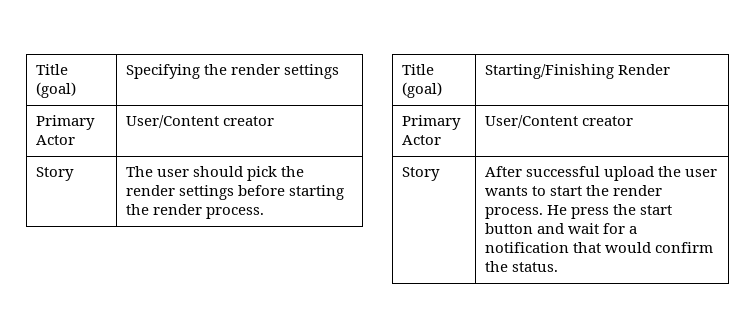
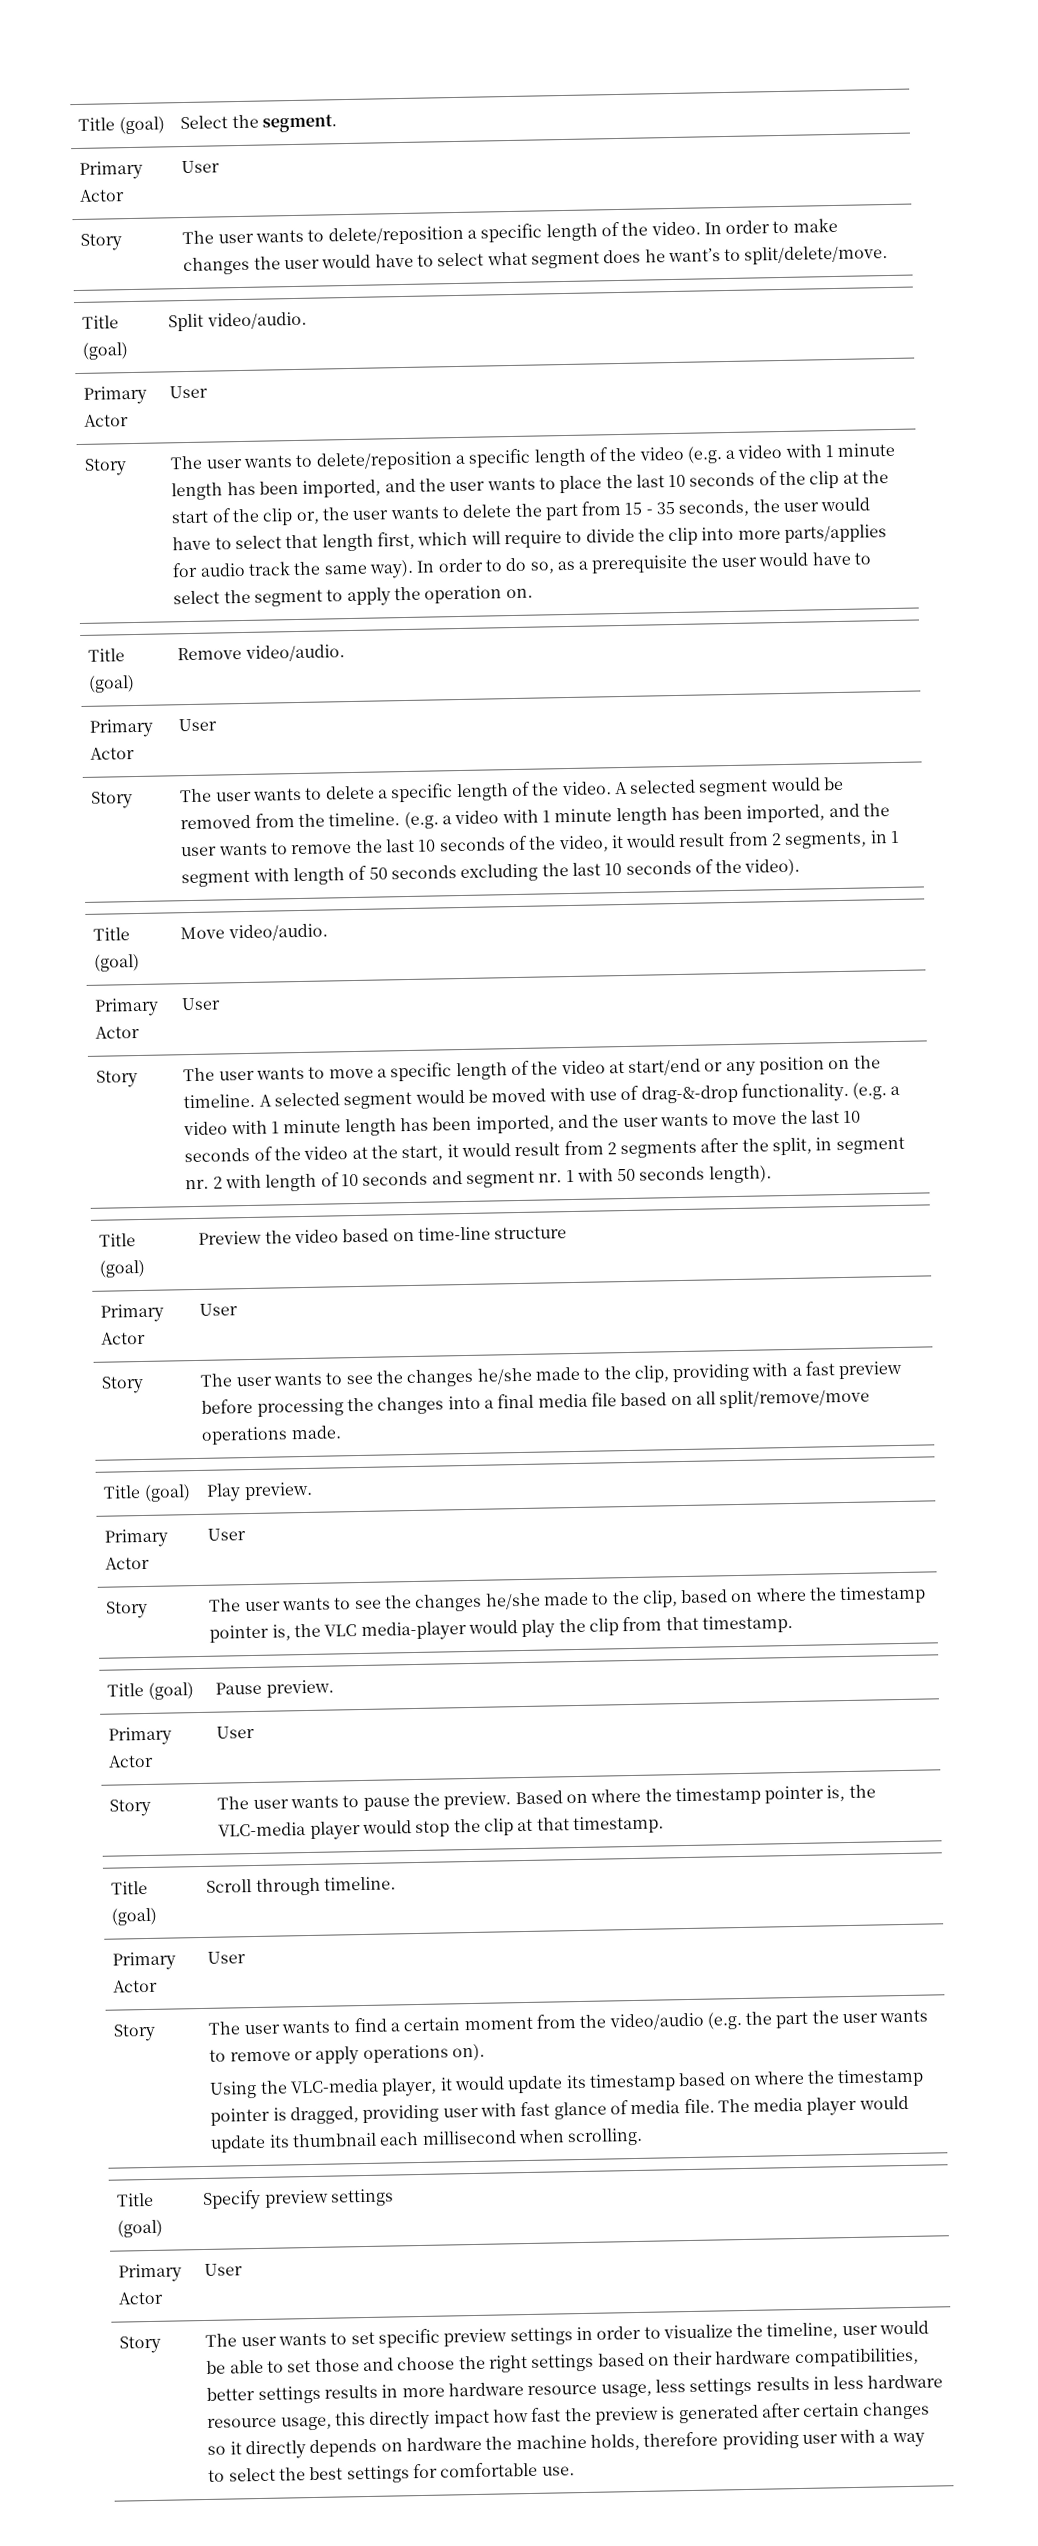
- Title (goal) | Specifying the render settings
- Primary Actor | User/Content creator
- Story | The user should pick the render settings before starting the render process.
- Title (goal) | Starting/Finishing Render
- Primary Actor | User/Content creator
- Story | After successful upload the user wants to start the render process. He press the start button and wait for a notification that would confirm the status.
+ Title (goal) | Select the segment.
+ Primary Actor | User
+ Story | The user wants to delete/reposition a specific length of the video. In order to make changes the user would have to select what segment does he want’s to split/delete/move.
+ Title (goal) | Split video/audio.
+ Primary Actor | User
+ Story | The user wants to delete/reposition a specific length of the video (e.g. a video with 1 minute length has been imported, and the user wants to place the last 10 seconds of the clip at the start of the clip or, the user wants to delete the part from 15 - 35 seconds, the user would have to select that length first, which will require to divide the clip into more parts/applies for audio track the same way). In order to do so, as a prerequisite the user would have to select the segment to apply the operation on.
+ Title (goal) | Remove video/audio.
+ Primary Actor | User
+ Story | The user wants to delete a specific length of the video. A selected segment would be removed from the timeline. (e.g. a video with 1 minute length has been imported, and the user wants to remove the last 10 seconds of the video, it would result from 2 segments, in 1 segment with length of 50 seconds excluding the last 10 seconds of the video).
+ Title (goal) | Move video/audio.
+ Primary Actor | User
+ Story | The user wants to move a specific length of the video at start/end or any position on the timeline. A selected segment would be moved with use of drag-&-drop functionality. (e.g. a video with 1 minute length has been imported, and the user wants to move the last 10 seconds of the video at the start, it would result from 2 segments after the split, in segment nr. 2 with length of 10 seconds and segment nr. 1 with 50 seconds length).
+ Title (goal) | Preview the video based on time-line structure
+ Primary Actor | User
+ Story | The user wants to see the changes he/she made to the clip, providing with a fast preview before processing the changes into a final media file based on all split/remove/move operations made.
+ Title (goal) | Play preview.
+ Primary Actor | User
+ Story | The user wants to see the changes he/she made to the clip, based on where the timestamp pointer is, the VLC media-player would play the clip from that timestamp.
+ Title (goal) | Pause preview.
+ Primary Actor | User
+ Story | The user wants to pause the preview. Based on where the timestamp pointer is, the VLC-media player would stop the clip at that timestamp.
+ Title (goal) | Scroll through timeline.
+ Primary Actor | User
+ Story | The user wants to find a certain moment from the video/audio (e.g. the part the user wants to remove or apply operations on).
+ Using the VLC-media player, it would update its timestamp based on where the timestamp pointer is dragged, providing user with fast glance of media file. The media player would update its thumbnail each millisecond when scrolling.
+ Title (goal) | Specify preview settings
+ Primary Actor | User
+ Story | The user wants to set specific preview settings in order to visualize the timeline, user would be able to set those and choose the right settings based on their hardware compatibilities, better settings results in more hardware resource usage, less settings results in less hardware resource usage, this directly impact how fast the preview is generated after certain changes so it directly depends on hardware the machine holds, therefore providing user with a way to select the best settings for comfortable use.

